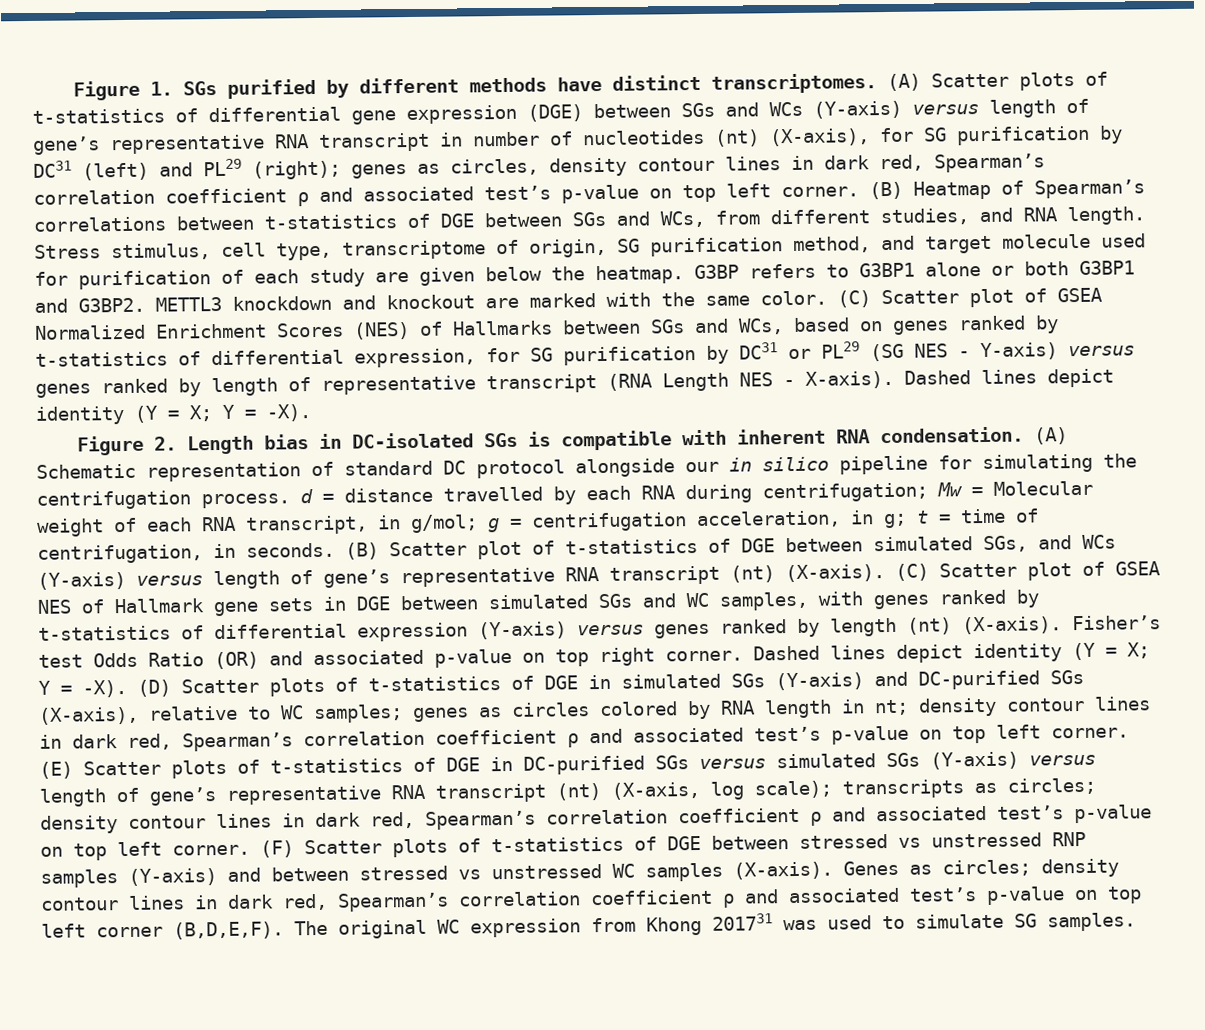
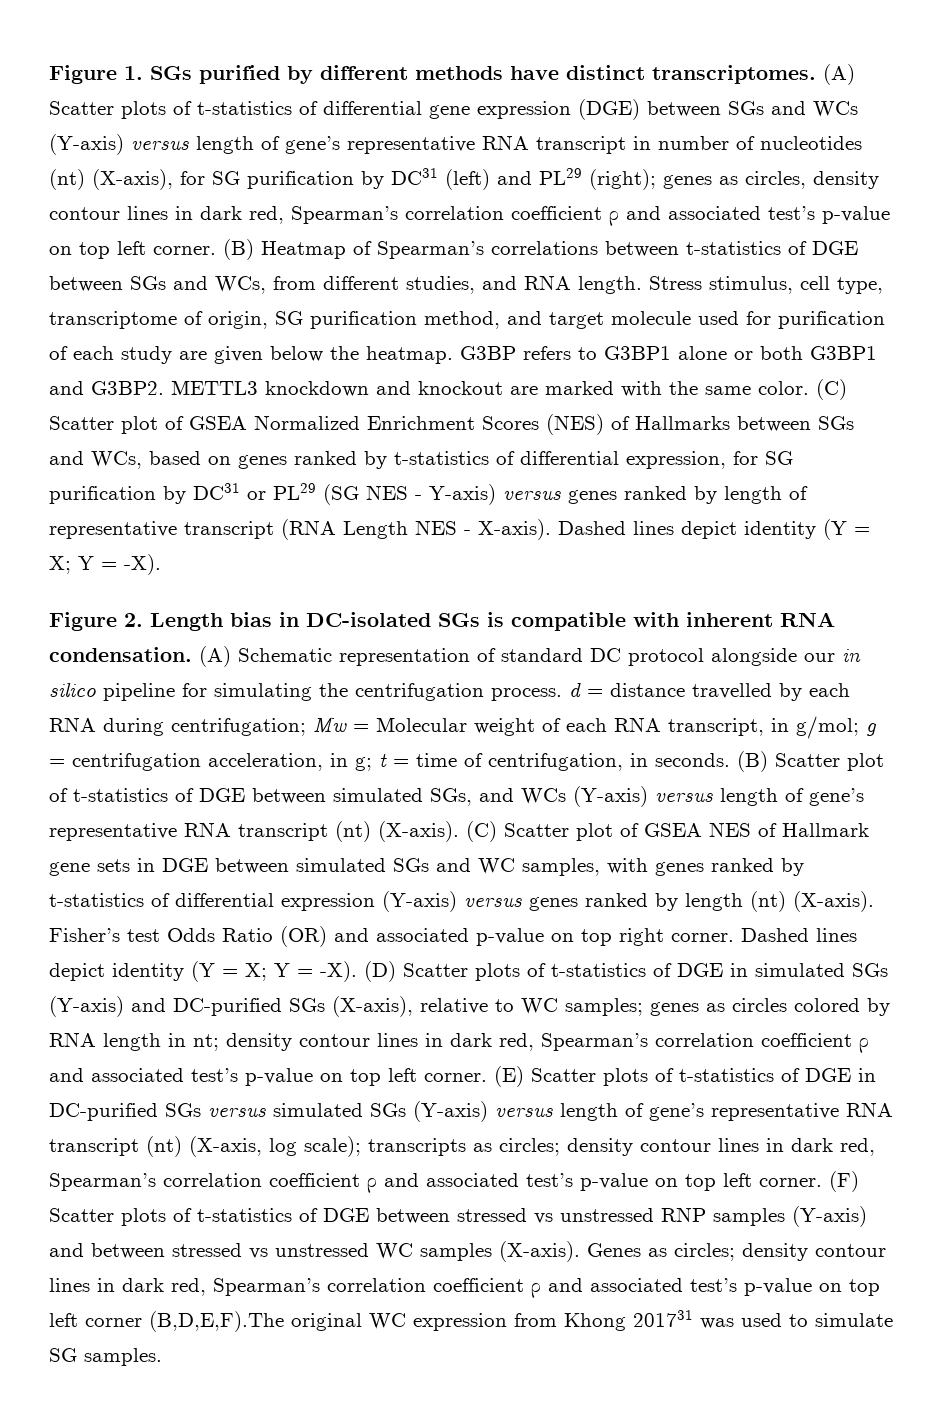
- Genes as circles; density contour lines in dark red, Spearman’s correlation coefficient ρ and associated test’s p-value on top left corner (B,D,E,F). The original WC expression from Khong 201731 was used to simulate SG samples.
+ Genes as circles; density contour lines in dark red, Spearman’s correlation coefficient ρ and associated test’s p-value on top left corner (B,D,E,F).The original WC expression from Khong 201731 was used to simulate SG samples.

